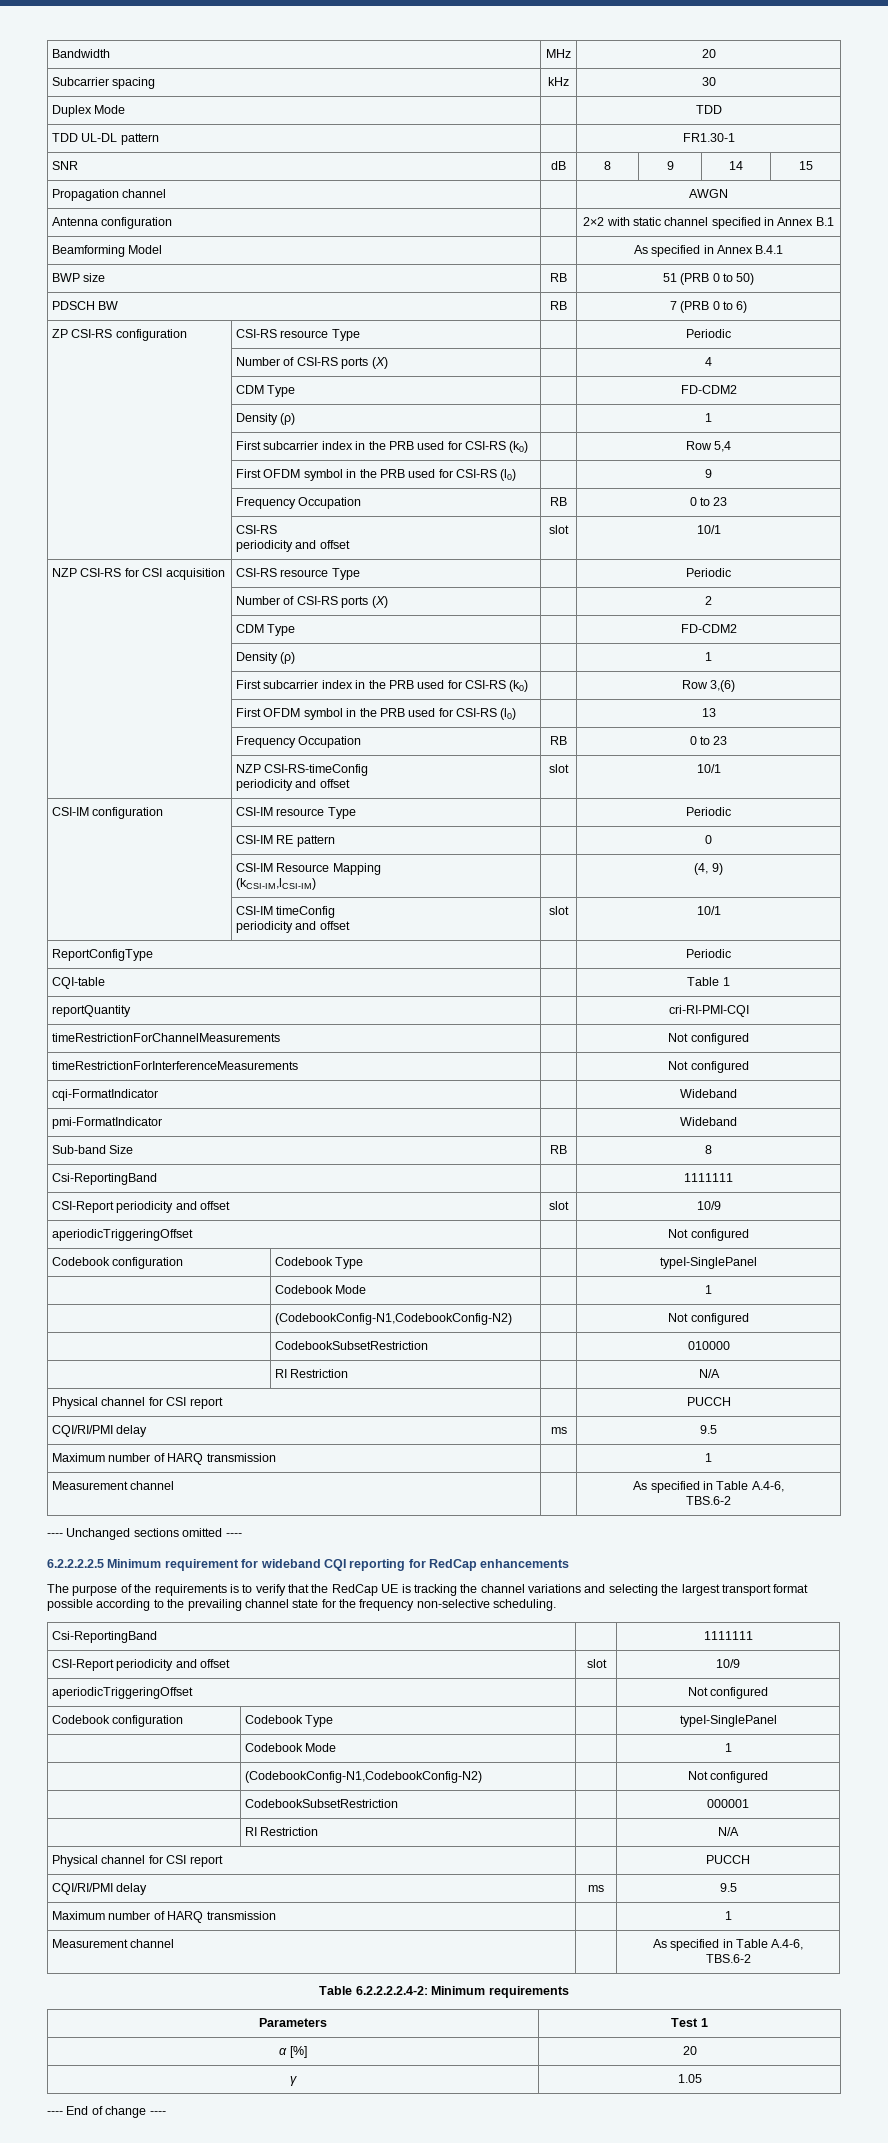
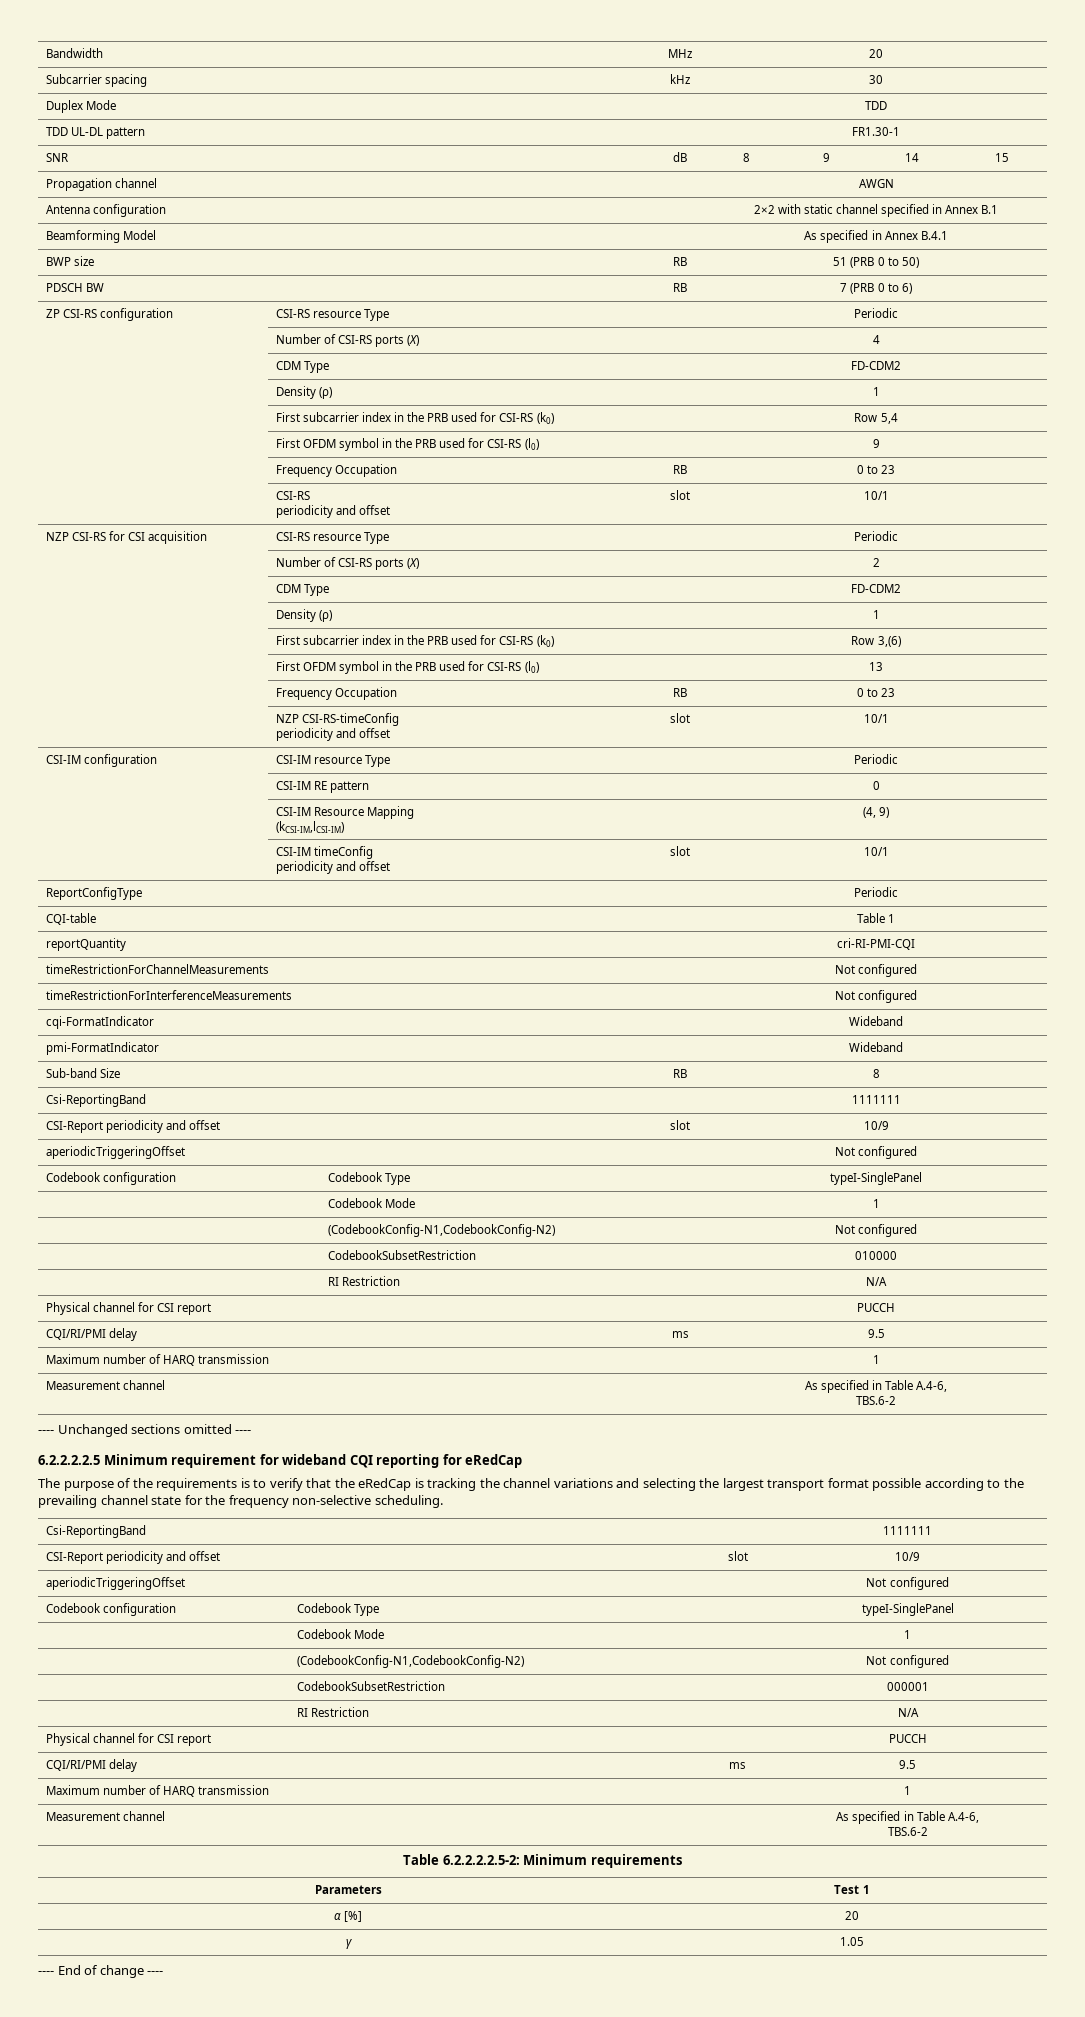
- 6.2.2.2.2.5 Minimum requirement for wideband CQI reporting for RedCap enhancements
+ 6.2.2.2.2.5 Minimum requirement for wideband CQI reporting for eRedCap
- The purpose of the requirements is to verify that the RedCap UE is tracking the channel variations and selecting the largest transport format possible according to the prevailing channel state for the frequency non-selective scheduling.
+ The purpose of the requirements is to verify that the eRedCap is tracking the channel variations and selecting the largest transport format possible according to the prevailing channel state for the frequency non-selective scheduling.
- Table 6.2.2.2.2.4-2: Minimum requirements
+ Table 6.2.2.2.2.5-2: Minimum requirements

